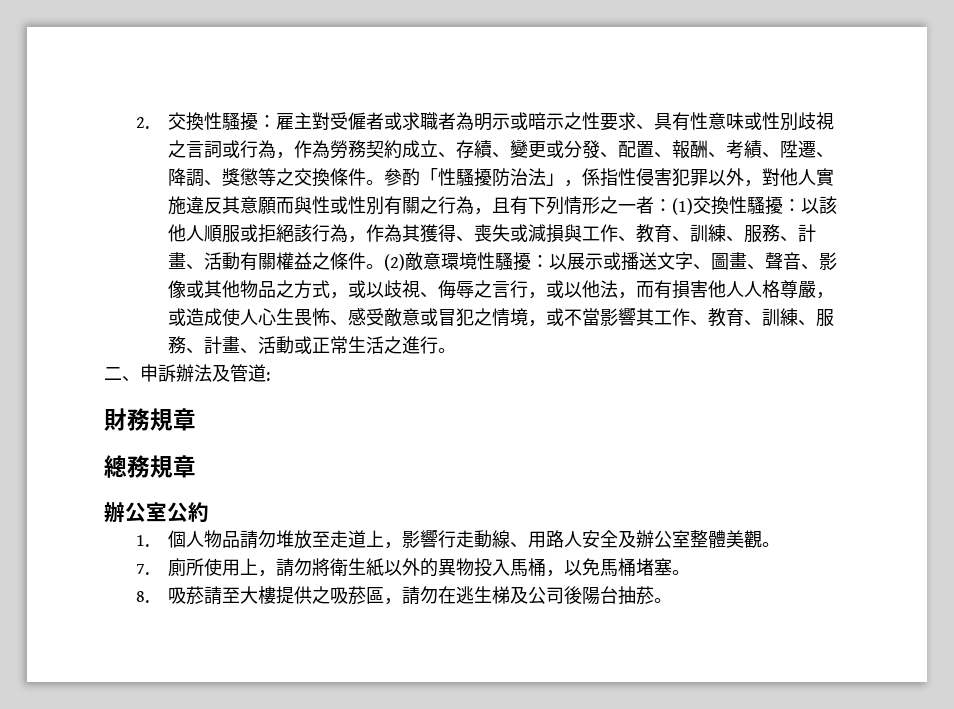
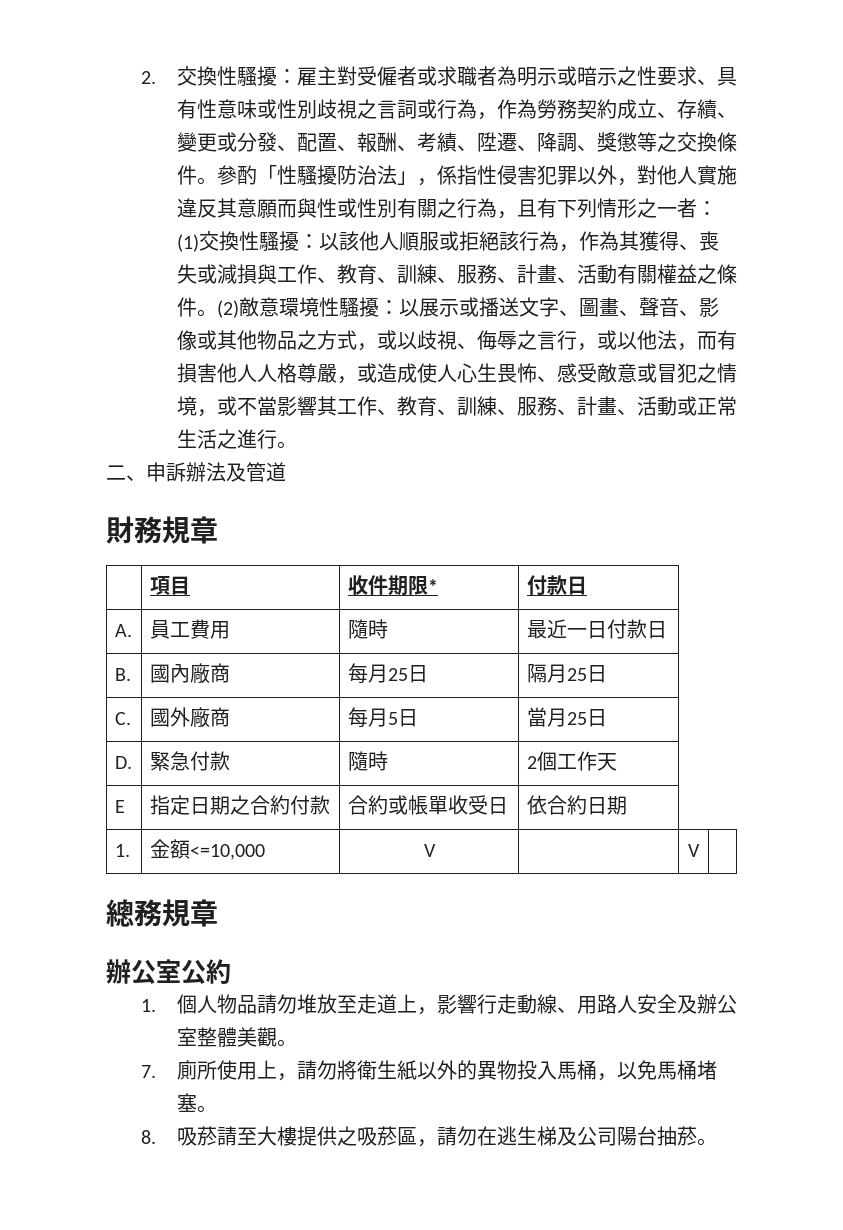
- 二、申訴辦法及管道:
+ 二、申訴辦法及管道
+ | 項目 | 收件期限* | 付款日
+ A. | 員工費用 | 隨時 | 最近一日付款日
+ B. | 國內廠商 | 每月25日 | 隔月25日
+ C. | 國外廠商 | 每月5日 | 當月25日
+ D. | 緊急付款 | 隨時 | 2個工作天
+ E | 指定日期之合約付款 | 合約或帳單收受日 | 依合約日期
+ 1. | 金額<=10,000 | V | | V |
- 8.吸菸請至大樓提供之吸菸區，請勿在逃生梯及公司後陽台抽菸。
+ 8.吸菸請至大樓提供之吸菸區，請勿在逃生梯及公司陽台抽菸。

